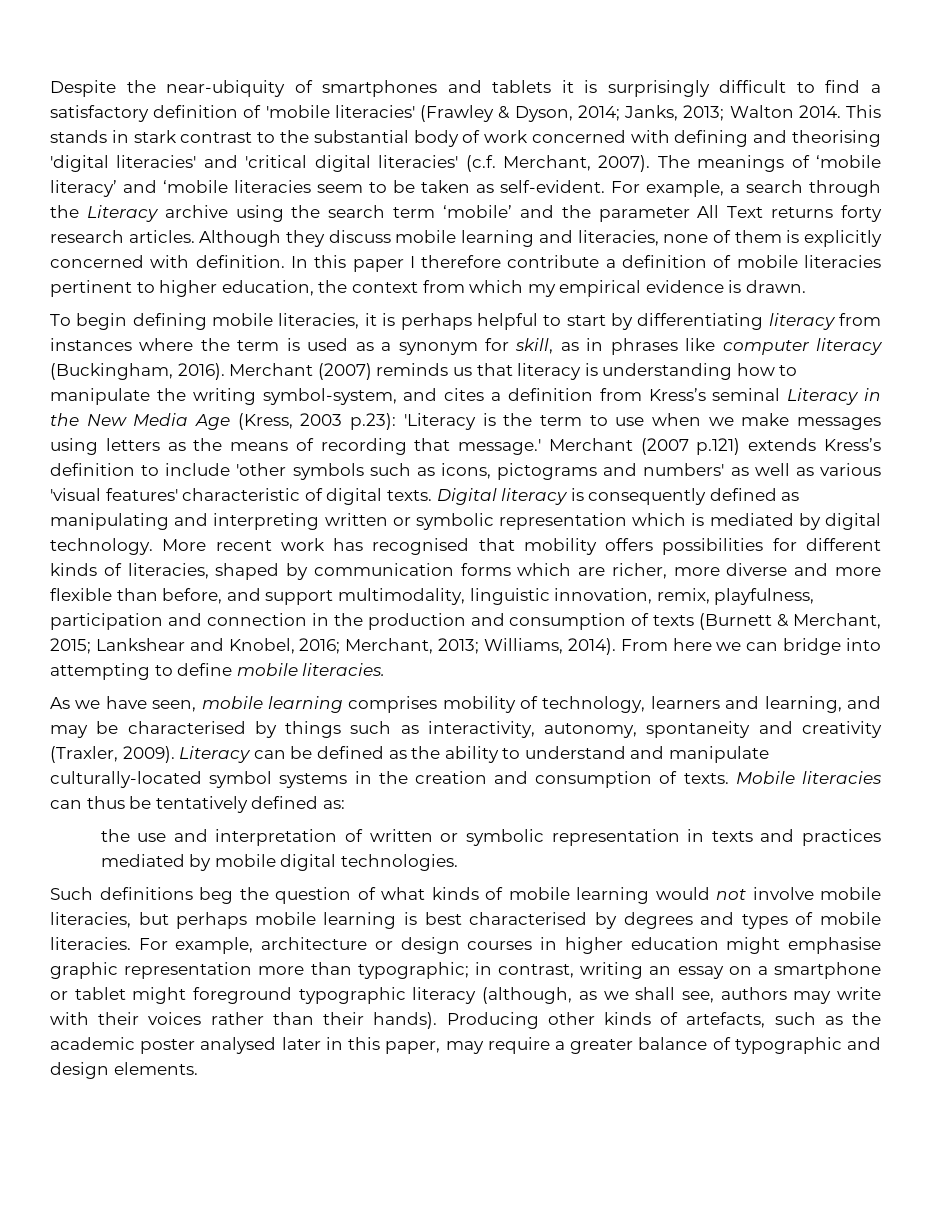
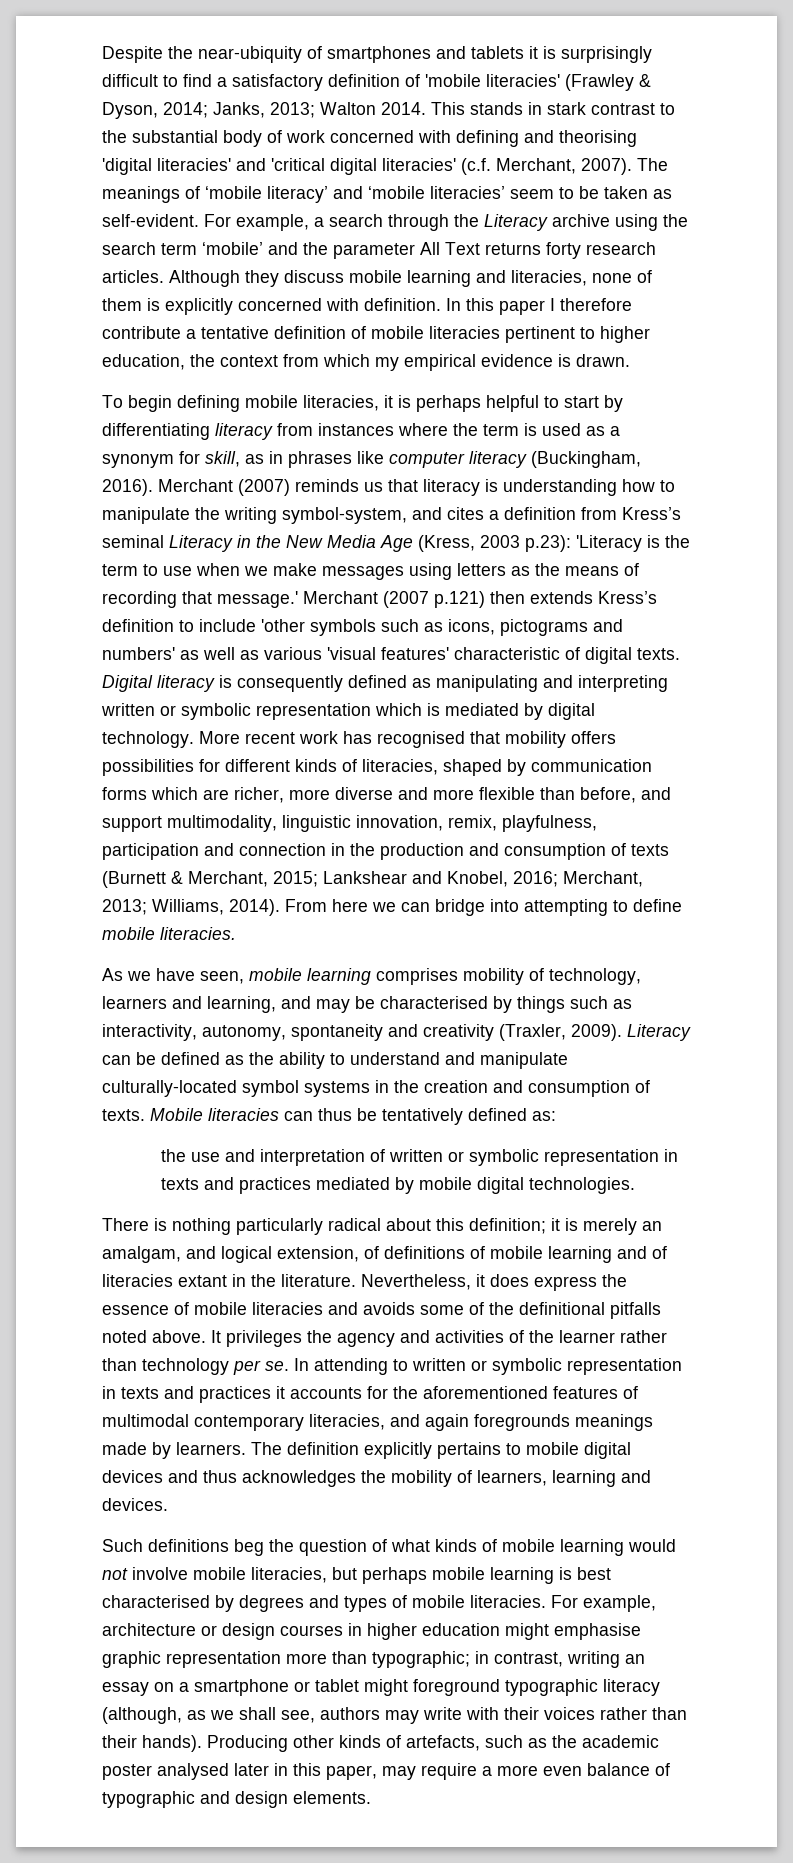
- The meanings of ‘mobile literacy’ and ‘mobile literacies seem to be taken as self-evident.
+ The meanings of ‘mobile literacy’ and ‘mobile literacies’ seem to be taken as self-evident.
- In this paper I therefore contribute a definition of mobile literacies pertinent to higher education, the context from which my empirical evidence is drawn.
+ In this paper I therefore contribute a tentative definition of mobile literacies pertinent to higher education, the context from which my empirical evidence is drawn.
- Merchant (2007 p.121) extends Kress’s definition to include 'other symbols such as icons, pictograms and numbers' as well as various 'visual features' characteristic of digital texts.
+ Merchant (2007 p.121) then extends Kress’s definition to include 'other symbols such as icons, pictograms and numbers' as well as various 'visual features' characteristic of digital texts.
+ There is nothing particularly radical about this definition; it is merely an amalgam, and logical extension, of definitions of mobile learning and of literacies extant in the literature. Nevertheless, it does express the essence of mobile literacies and avoids some of the definitional pitfalls noted above. It privileges the agency and activities of the learner rather than technology per se. In attending to written or symbolic representation in texts and practices it accounts for the aforementioned features of multimodal contemporary literacies, and again foregrounds meanings made by learners. The definition explicitly pertains to mobile digital devices and thus acknowledges the mobility of learners, learning and devices.
- Producing other kinds of artefacts, such as the academic poster analysed later in this paper, may require a greater balance of typographic and design elements.
+ Producing other kinds of artefacts, such as the academic poster analysed later in this paper, may require a more even balance of typographic and design elements.

